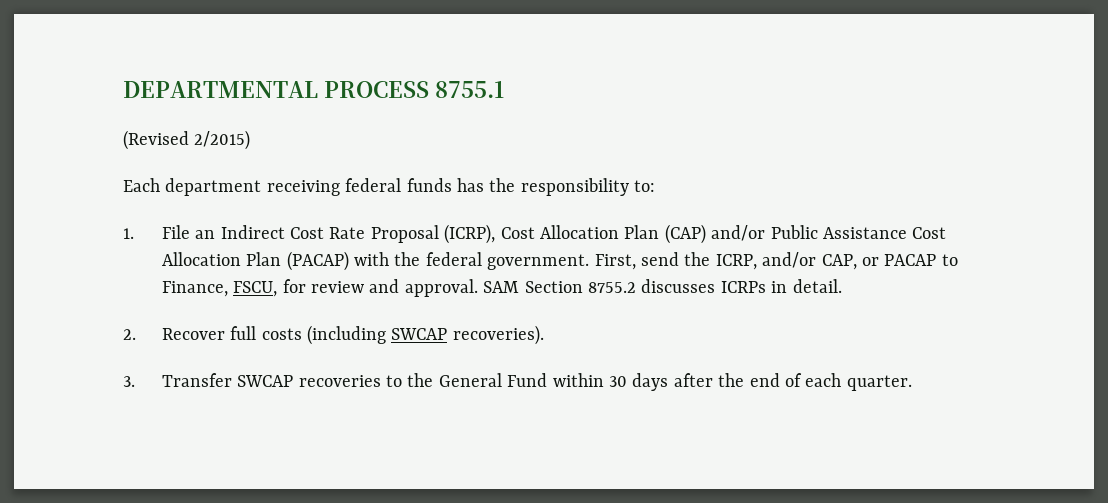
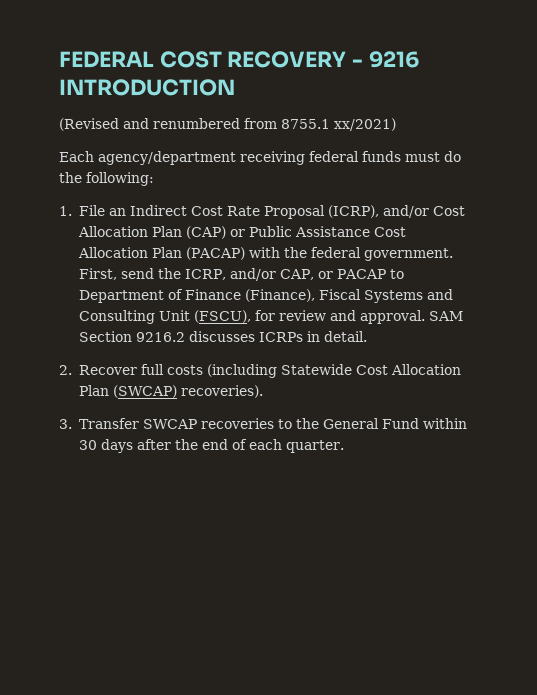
- DEPARTMENTAL PROCESS 8755.1
- (Revised 2/2015)
+ FEDERAL COST RECOVERY - 9216 INTRODUCTION
+ (Revised and renumbered from 8755.1 xx/2021)
- Each department receiving federal funds has the responsibility to:
+ Each agency/department receiving federal funds must do the following:
- 1. File an Indirect Cost Rate Proposal (ICRP), Cost Allocation Plan (CAP) and/or Public Assistance Cost Allocation Plan (PACAP) with the federal government.
+ 1. File an Indirect Cost Rate Proposal (ICRP), and/or Cost Allocation Plan (CAP) or Public Assistance Cost Allocation Plan (PACAP) with the federal government.
- First, send the ICRP, and/or CAP, or PACAP to Finance, FSCU, for review and approval.
+ First, send the ICRP, and/or CAP, or PACAP to Department of Finance (Finance), Fiscal Systems and Consulting Unit (FSCU), for review and approval.
- SAM Section 8755.2 discusses ICRPs in detail.
+ SAM Section 9216.2 discusses ICRPs in detail.
- 2. Recover full costs (including SWCAP recoveries).
+ 2. Recover full costs (including Statewide Cost Allocation Plan (SWCAP) recoveries).

